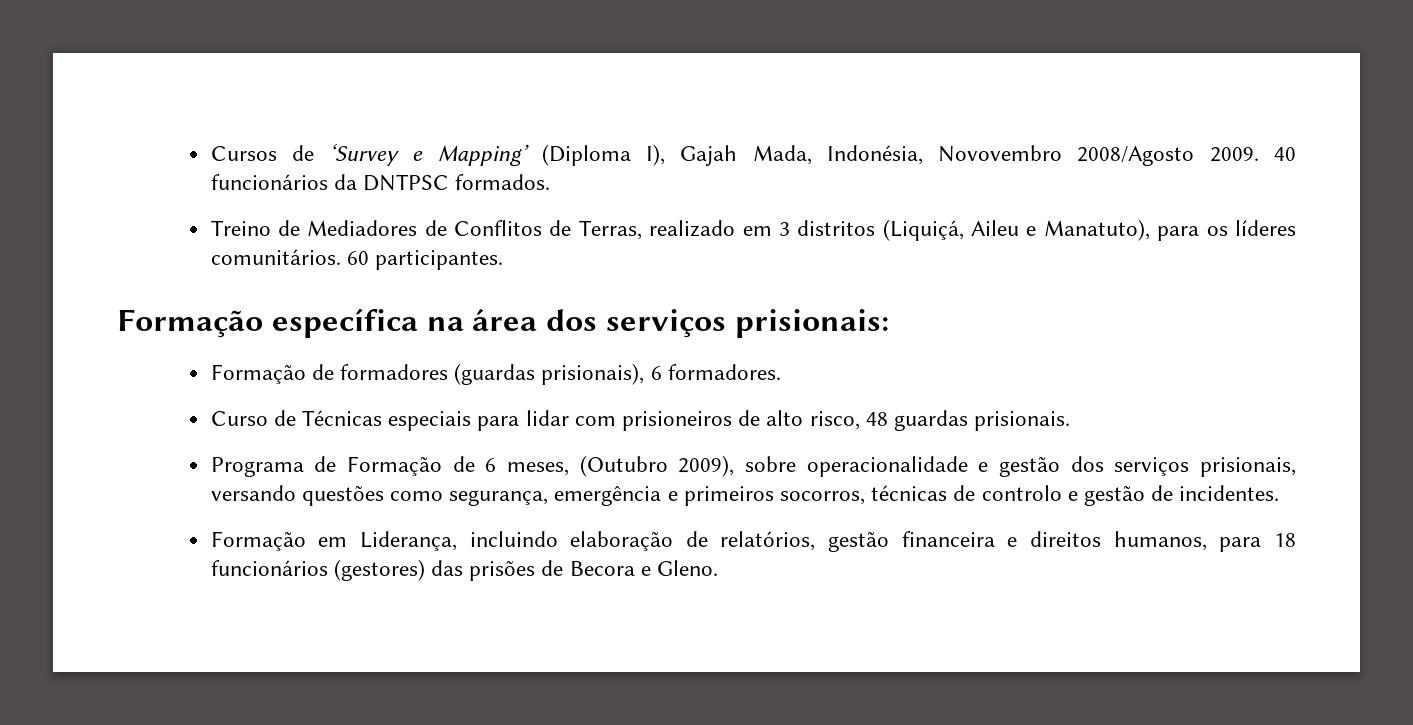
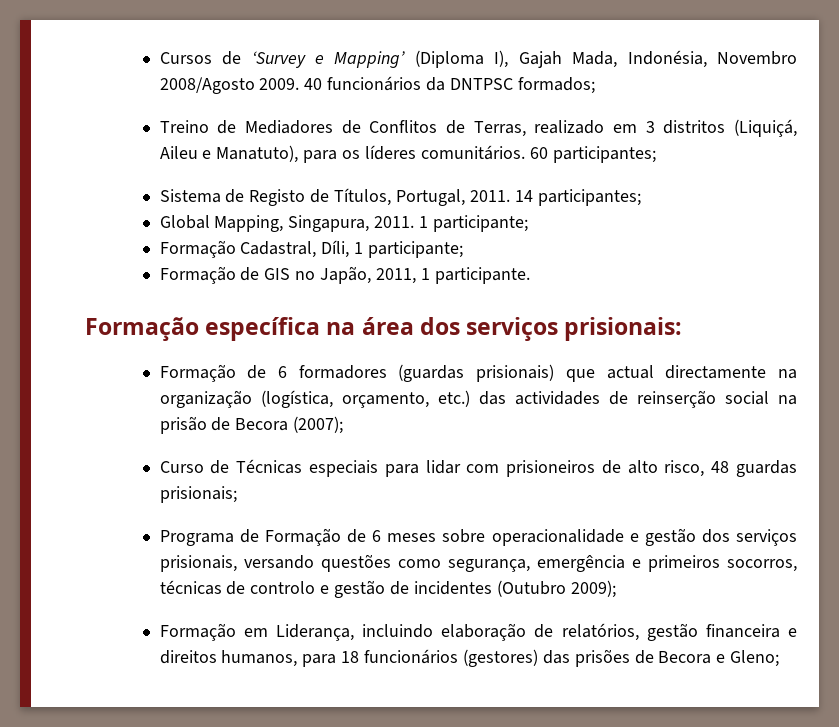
- Cursos de ‘Survey e Mapping’ (Diploma I), Gajah Mada, Indonésia, Novovembro 2008/Agosto 2009.
+ Cursos de ‘Survey e Mapping’ (Diploma I), Gajah Mada, Indonésia, Novembro 2008/Agosto 2009.
- 40 funcionários da DNTPSC formados.
+ 40 funcionários da DNTPSC formados;
- 60 participantes.
+ 60 participantes;
+ Sistema de Registo de Títulos, Portugal, 2011. 14 participantes;
+ Global Mapping, Singapura, 2011. 1 participante;
+ Formação Cadastral, Díli, 1 participante;
+ Formação de GIS no Japão, 2011, 1 participante.
- Formação de formadores (guardas prisionais), 6 formadores.
+ Formação de 6 formadores (guardas prisionais) que actual directamente na organização (logística, orçamento, etc.) das actividades de reinserção social na prisão de Becora (2007);
- Curso de Técnicas especiais para lidar com prisioneiros de alto risco, 48 guardas prisionais.
+ Curso de Técnicas especiais para lidar com prisioneiros de alto risco, 48 guardas prisionais;
- Programa de Formação de 6 meses, (Outubro 2009), sobre operacionalidade e gestão dos serviços prisionais, versando questões como segurança, emergência e primeiros socorros, técnicas de controlo e gestão de incidentes.
+ Programa de Formação de 6 meses sobre operacionalidade e gestão dos serviços prisionais, versando questões como segurança, emergência e primeiros socorros, técnicas de controlo e gestão de incidentes (Outubro 2009);
- Formação em Liderança, incluindo elaboração de relatórios, gestão financeira e direitos humanos, para 18 funcionários (gestores) das prisões de Becora e Gleno.
+ Formação em Liderança, incluindo elaboração de relatórios, gestão financeira e direitos humanos, para 18 funcionários (gestores) das prisões de Becora e Gleno;

